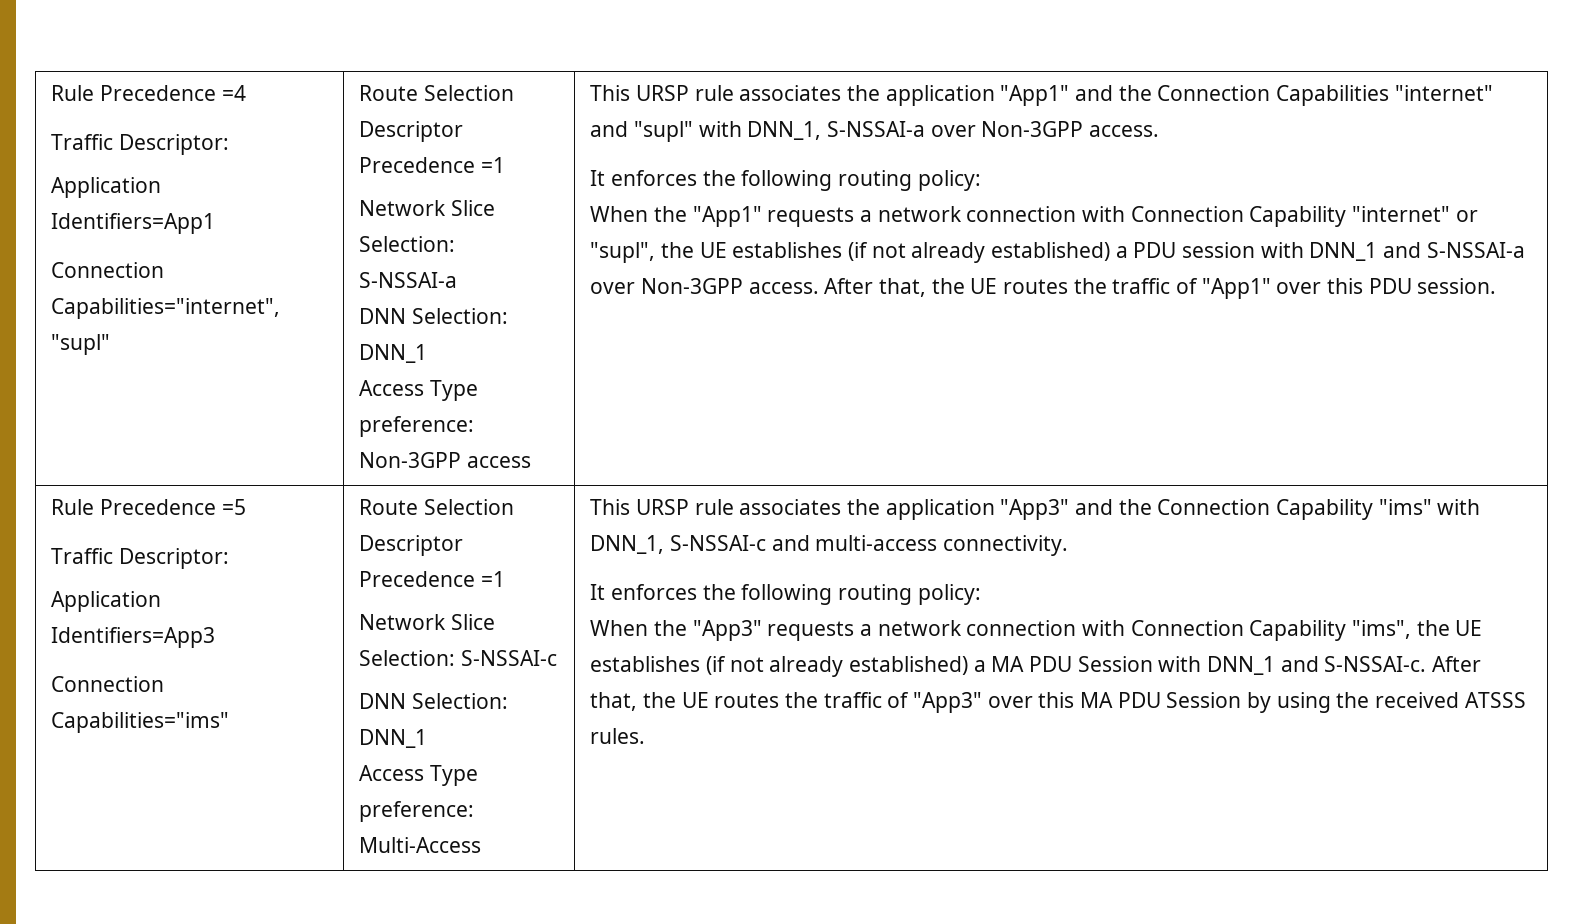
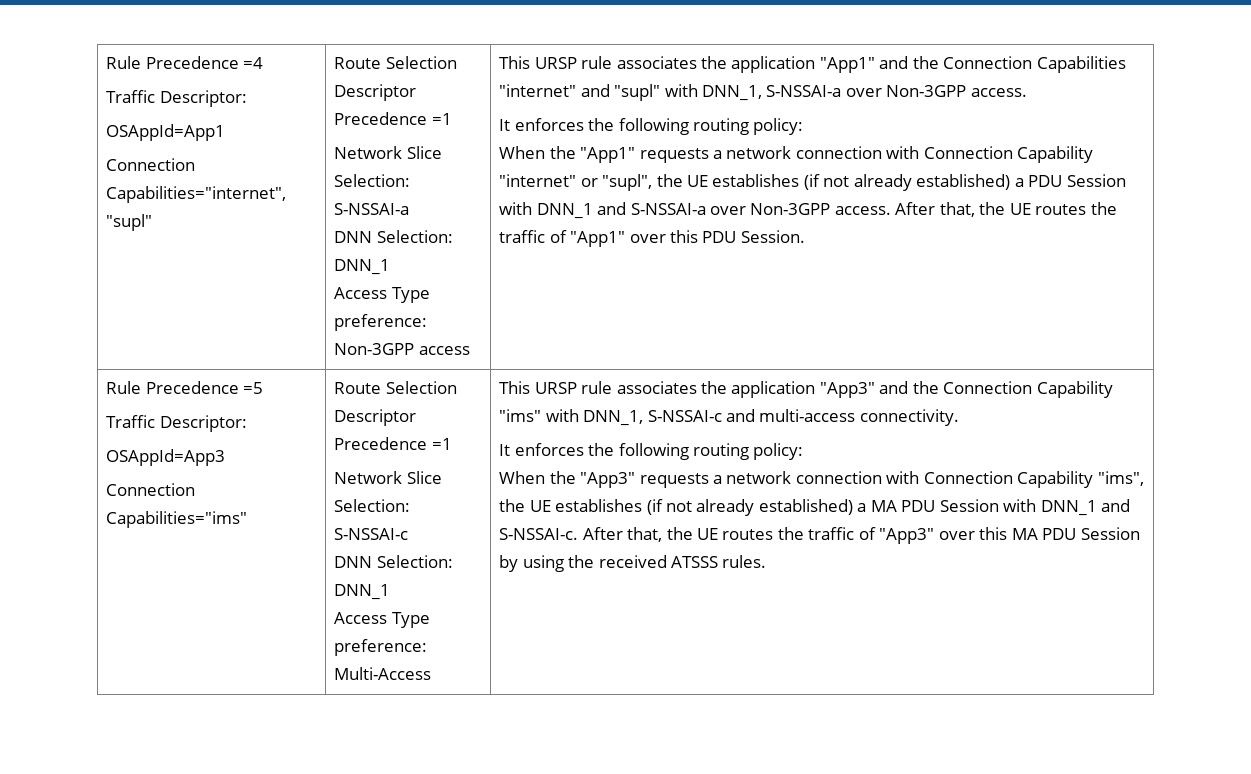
- Application Identifiers=App1
+ OSAppId=App1
- When the "App1" requests a network connection with Connection Capability "internet" or "supl", the UE establishes (if not already established) a PDU session with DNN_1 and S-NSSAI-a over Non-3GPP access.
+ When the "App1" requests a network connection with Connection Capability "internet" or "supl", the UE establishes (if not already established) a PDU Session with DNN_1 and S-NSSAI-a over Non-3GPP access.
- After that, the UE routes the traffic of "App1" over this PDU session.
+ After that, the UE routes the traffic of "App1" over this PDU Session.
- Application Identifiers=App3
+ OSAppId=App3

